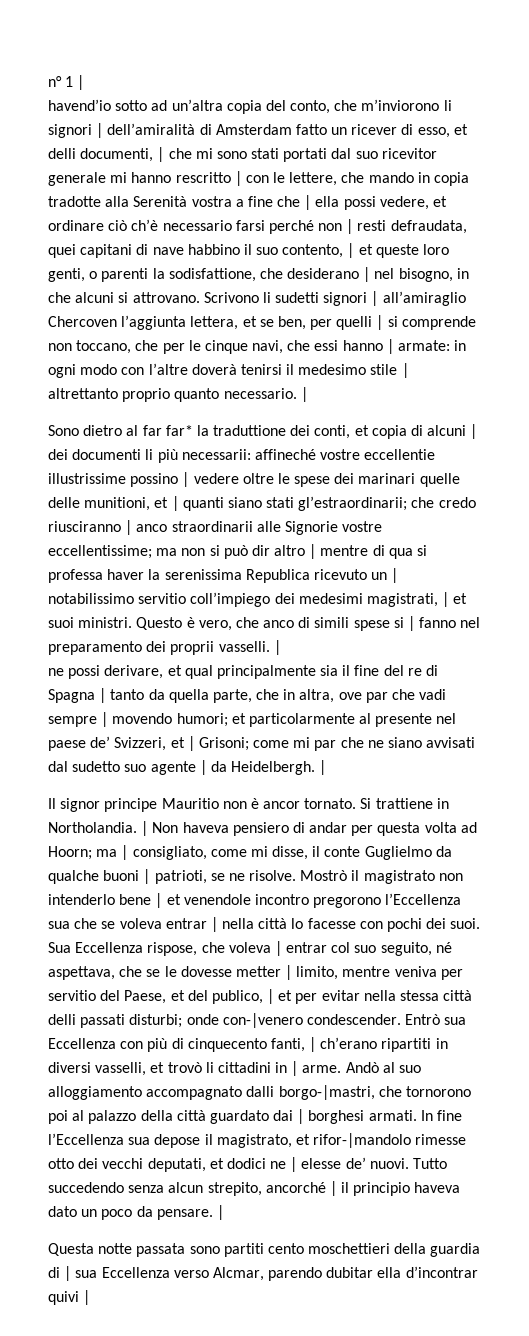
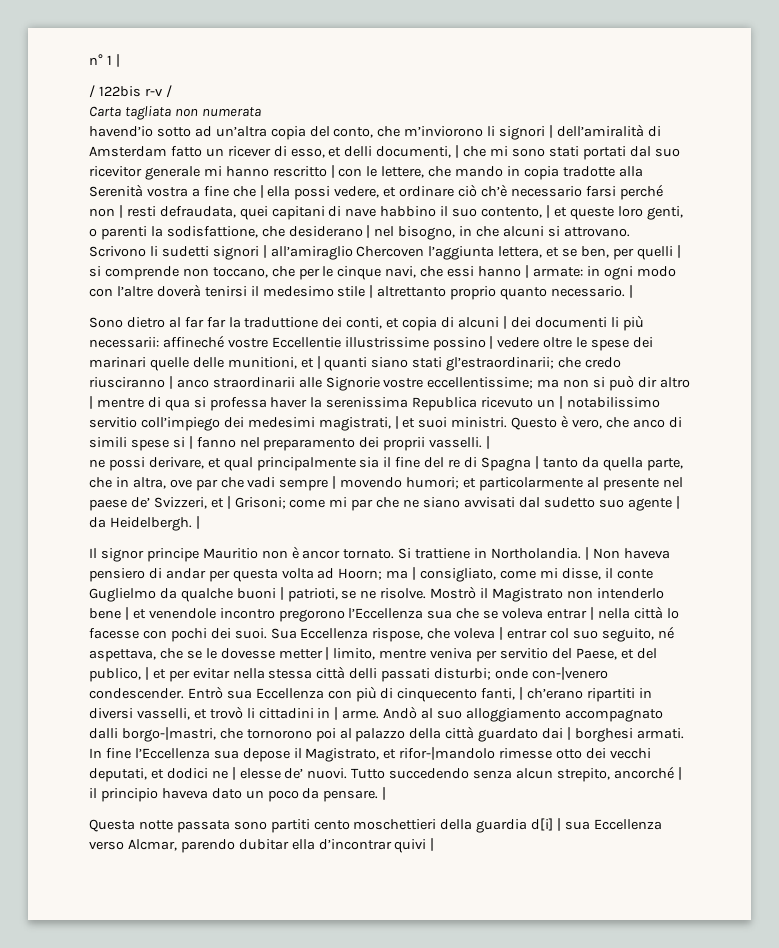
+ / 122bis r-v /
+ Carta tagliata non numerata
- Sono dietro al far far* la traduttione dei conti, et copia di alcuni | dei documenti li più necessarii:
+ Sono dietro al far far la traduttione dei conti, et copia di alcuni | dei documenti li più necessarii:
- affineché vostre eccellentie illustrissime possino | vedere oltre le spese dei marinari quelle delle munitioni, et | quanti siano stati gl’estraordinarii;
+ affineché vostre Eccellentie illustrissime possino | vedere oltre le spese dei marinari quelle delle munitioni, et | quanti siano stati gl’estraordinarii;
- Mostrò il magistrato non intenderlo bene | et venendole incontro pregorono l’Eccellenza sua che se voleva entrar | nella città lo facesse con pochi dei suoi.
+ Mostrò il Magistrato non intenderlo bene | et venendole incontro pregorono l’Eccellenza sua che se voleva entrar | nella città lo facesse con pochi dei suoi.
- In fine l’Eccellenza sua depose il magistrato, et rifor-|mandolo rimesse otto dei vecchi deputati, et dodici ne | elesse de’ nuovi.
+ In fine l’Eccellenza sua depose il Magistrato, et rifor-|mandolo rimesse otto dei vecchi deputati, et dodici ne | elesse de’ nuovi.
- Questa notte passata sono partiti cento moschettieri della guardia di | sua Eccellenza verso Alcmar, parendo dubitar ella d’incontrar quivi |
+ Questa notte passata sono partiti cento moschettieri della guardia d[i] | sua Eccellenza verso Alcmar, parendo dubitar ella d’incontrar quivi |

